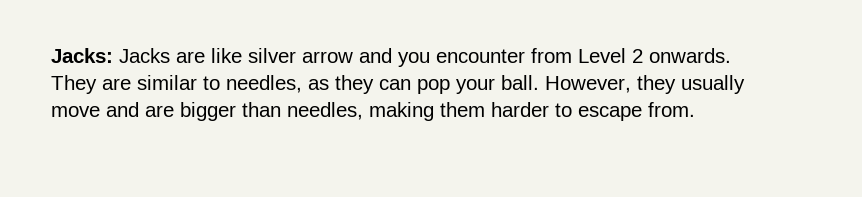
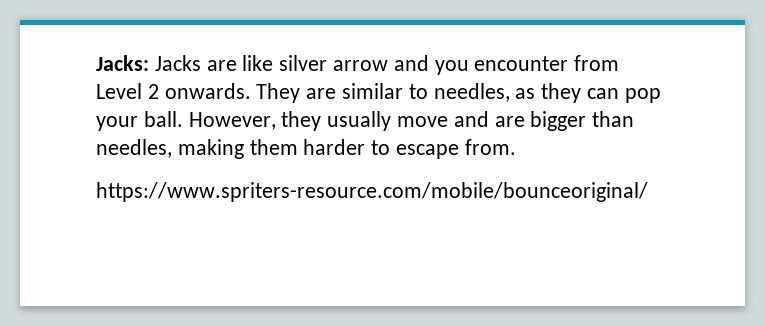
+ https://www.spriters-resource.com/mobile/bounceoriginal/

